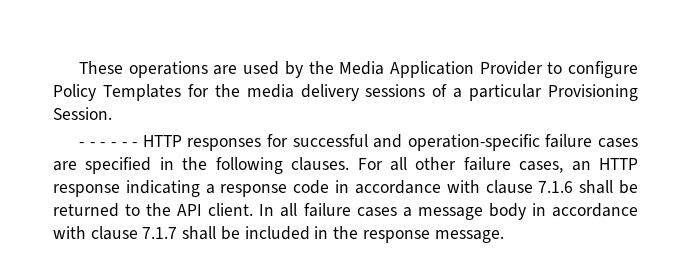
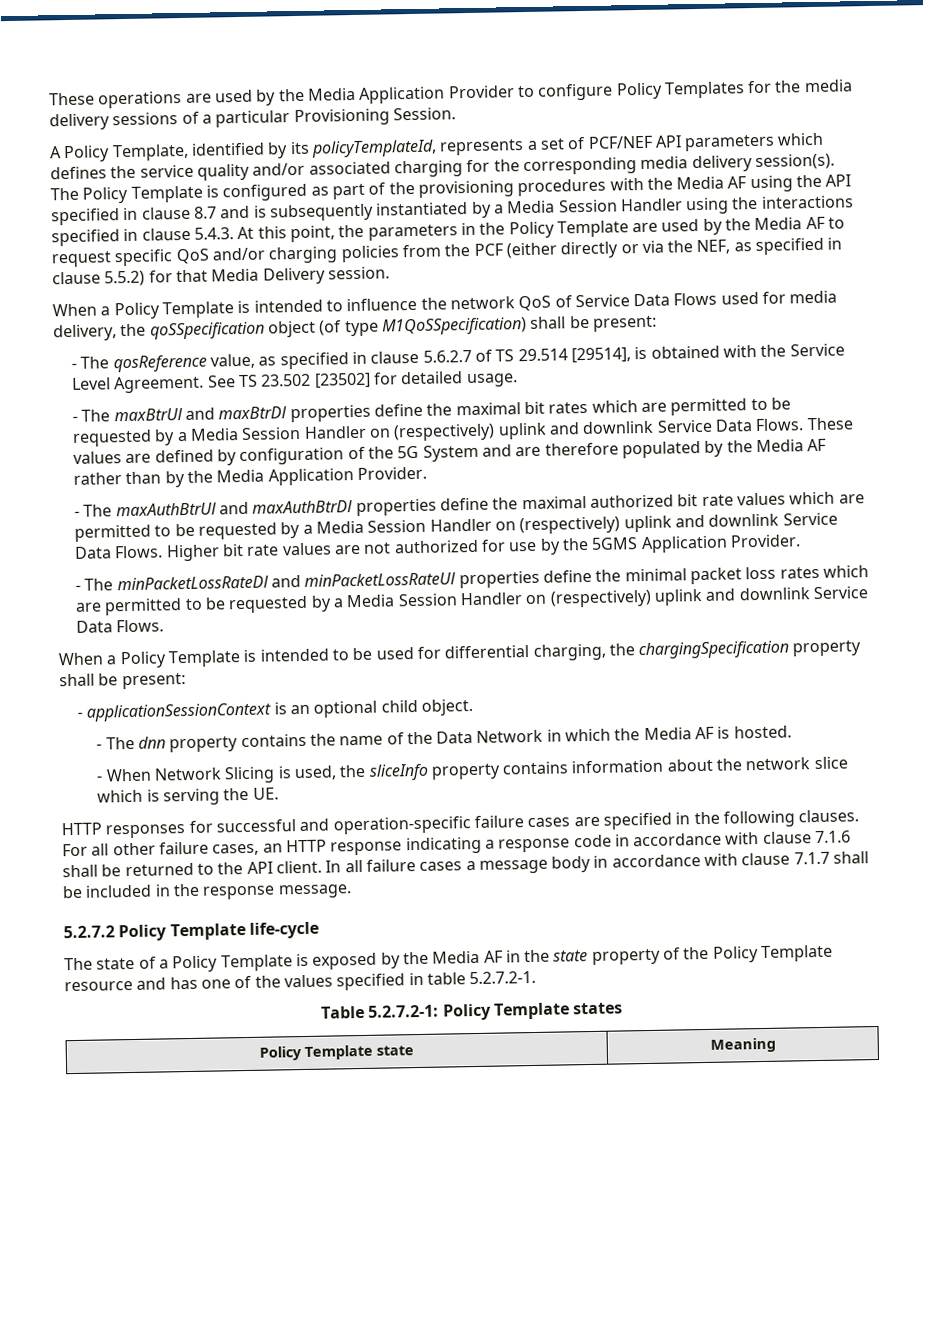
- - - - - - - HTTP responses for successful and operation-specific failure cases are specified in the following clauses.
+ A Policy Template, identified by its policyTemplateId, represents a set of PCF/NEF API parameters which defines the service quality and/or associated charging for the corresponding media delivery session(s). The Policy Template is configured as part of the provisioning procedures with the Media AF using the API specified in clause 8.7 and is subsequently instantiated by a Media Session Handler using the interactions specified in clause 5.4.3. At this point, the parameters in the Policy Template are used by the Media AF to request specific QoS and/or charging policies from the PCF (either directly or via the NEF, as specified in clause 5.5.2) for that Media Delivery session.
+ When a Policy Template is intended to influence the network QoS of Service Data Flows used for media delivery, the qoSSpecification object (of type M1QoSSpecification) shall be present:
+ - The qosReference value, as specified in clause 5.6.2.7 of TS 29.514 [29514], is obtained with the Service Level Agreement. See TS 23.502 [23502] for detailed usage.
+ - The maxBtrUl and maxBtrDl properties define the maximal bit rates which are permitted to be requested by a Media Session Handler on (respectively) uplink and downlink Service Data Flows. These values are defined by configuration of the 5G System and are therefore populated by the Media AF rather than by the Media Application Provider.
+ - The maxAuthBtrUl and maxAuthBtrDl properties define the maximal authorized bit rate values which are permitted to be requested by a Media Session Handler on (respectively) uplink and downlink Service Data Flows. Higher bit rate values are not authorized for use by the 5GMS Application Provider.
+ - The minPacketLossRateDl and minPacketLossRateUl properties define the minimal packet loss rates which are permitted to be requested by a Media Session Handler on (respectively) uplink and downlink Service Data Flows.
+ When a Policy Template is intended to be used for differential charging, the chargingSpecification property shall be present:
+ - applicationSessionContext is an optional child object.
+ - The dnn property contains the name of the Data Network in which the Media AF is hosted.
+ - When Network Slicing is used, the sliceInfo property contains information about the network slice which is serving the UE.
+ HTTP responses for successful and operation-specific failure cases are specified in the following clauses.
+ 5.2.7.2 Policy Template life-cycle
+ The state of a Policy Template is exposed by the Media AF in the state property of the Policy Template resource and has one of the values specified in table 5.2.7.2-1.
+ Table 5.2.7.2-1: Policy Template states
+ Policy Template state | Meaning

